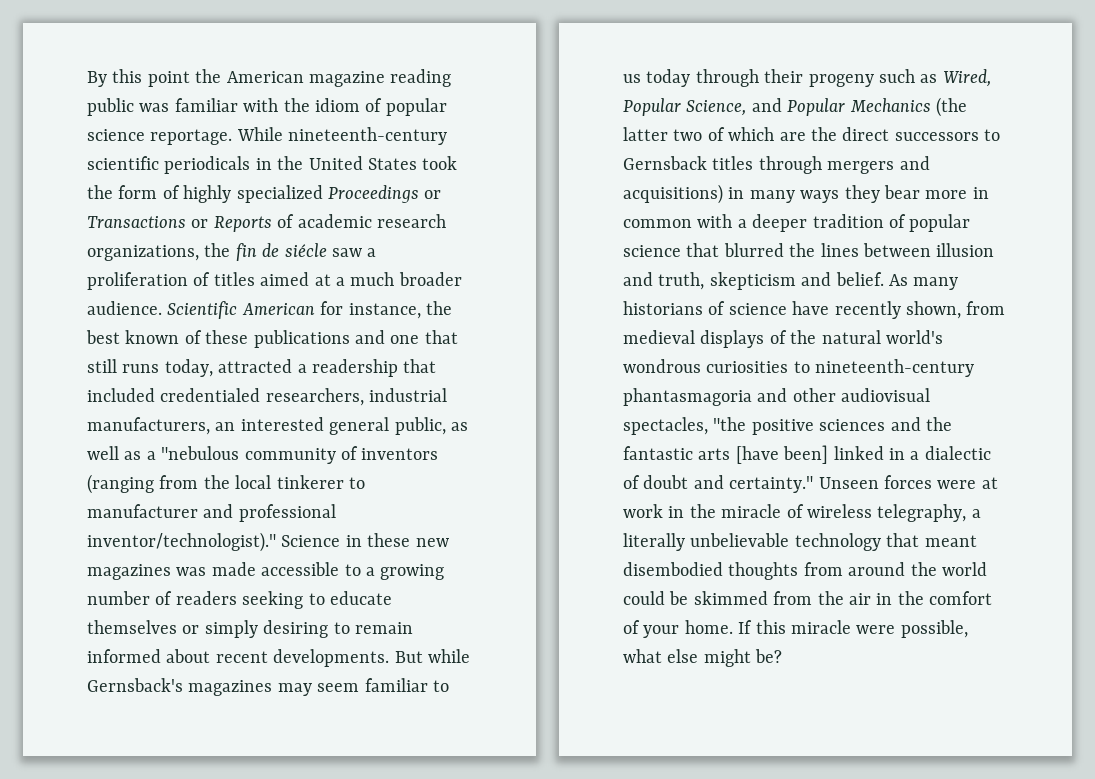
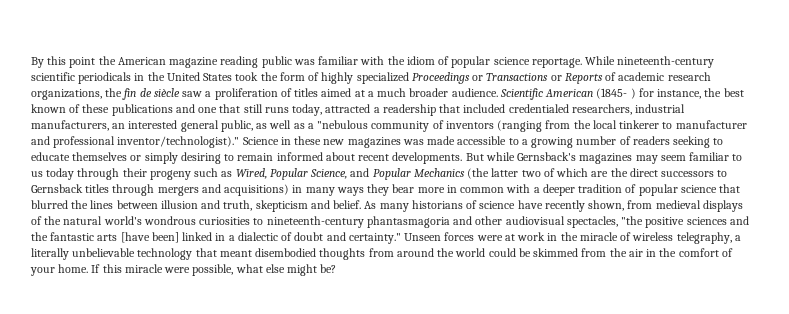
- While nineteenth-century scientific periodicals in the United States took the form of highly specialized Proceedings or Transactions or Reports of academic research organizations, the fin de siécle saw a proliferation of titles aimed at a much broader audience.
+ While nineteenth-century scientific periodicals in the United States took the form of highly specialized Proceedings or Transactions or Reports of academic research organizations, the fin de siècle saw a proliferation of titles aimed at a much broader audience.
- Scientific American for instance, the best known of these publications and one that still runs today, attracted a readership that included credentialed researchers, industrial manufacturers, an interested general public, as well as a "nebulous community of inventors (ranging from the local tinkerer to manufacturer and professional inventor/technologist)."
+ Scientific American (1845- ) for instance, the best known of these publications and one that still runs today, attracted a readership that included credentialed researchers, industrial manufacturers, an interested general public, as well as a "nebulous community of inventors (ranging from the local tinkerer to manufacturer and professional inventor/technologist)."

